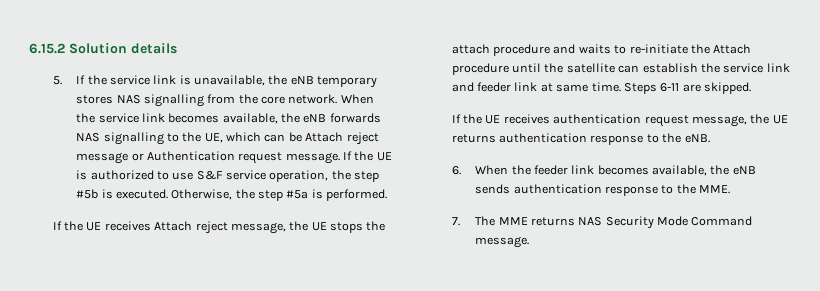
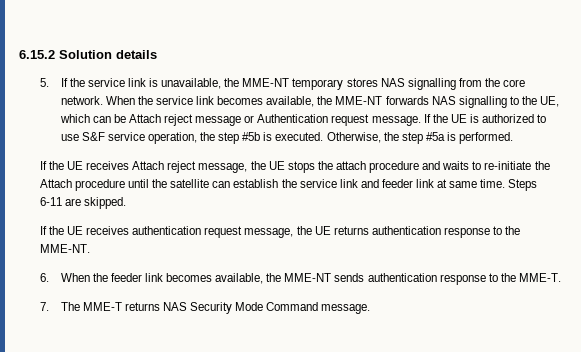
- 5. If the service link is unavailable, the eNB temporary stores NAS signalling from the core network.
+ 5. If the service link is unavailable, the MME-NT temporary stores NAS signalling from the core network.
- When the service link becomes available, the eNB forwards NAS signalling to the UE, which can be Attach reject message or Authentication request message.
+ When the service link becomes available, the MME-NT forwards NAS signalling to the UE, which can be Attach reject message or Authentication request message.
- If the UE receives authentication request message, the UE returns authentication response to the eNB.
+ If the UE receives authentication request message, the UE returns authentication response to the MME-NT.
- 6. When the feeder link becomes available, the eNB sends authentication response to the MME.
+ 6. When the feeder link becomes available, the MME-NT sends authentication response to the MME-T.
- 7. The MME returns NAS Security Mode Command message.
+ 7. The MME-T returns NAS Security Mode Command message.

